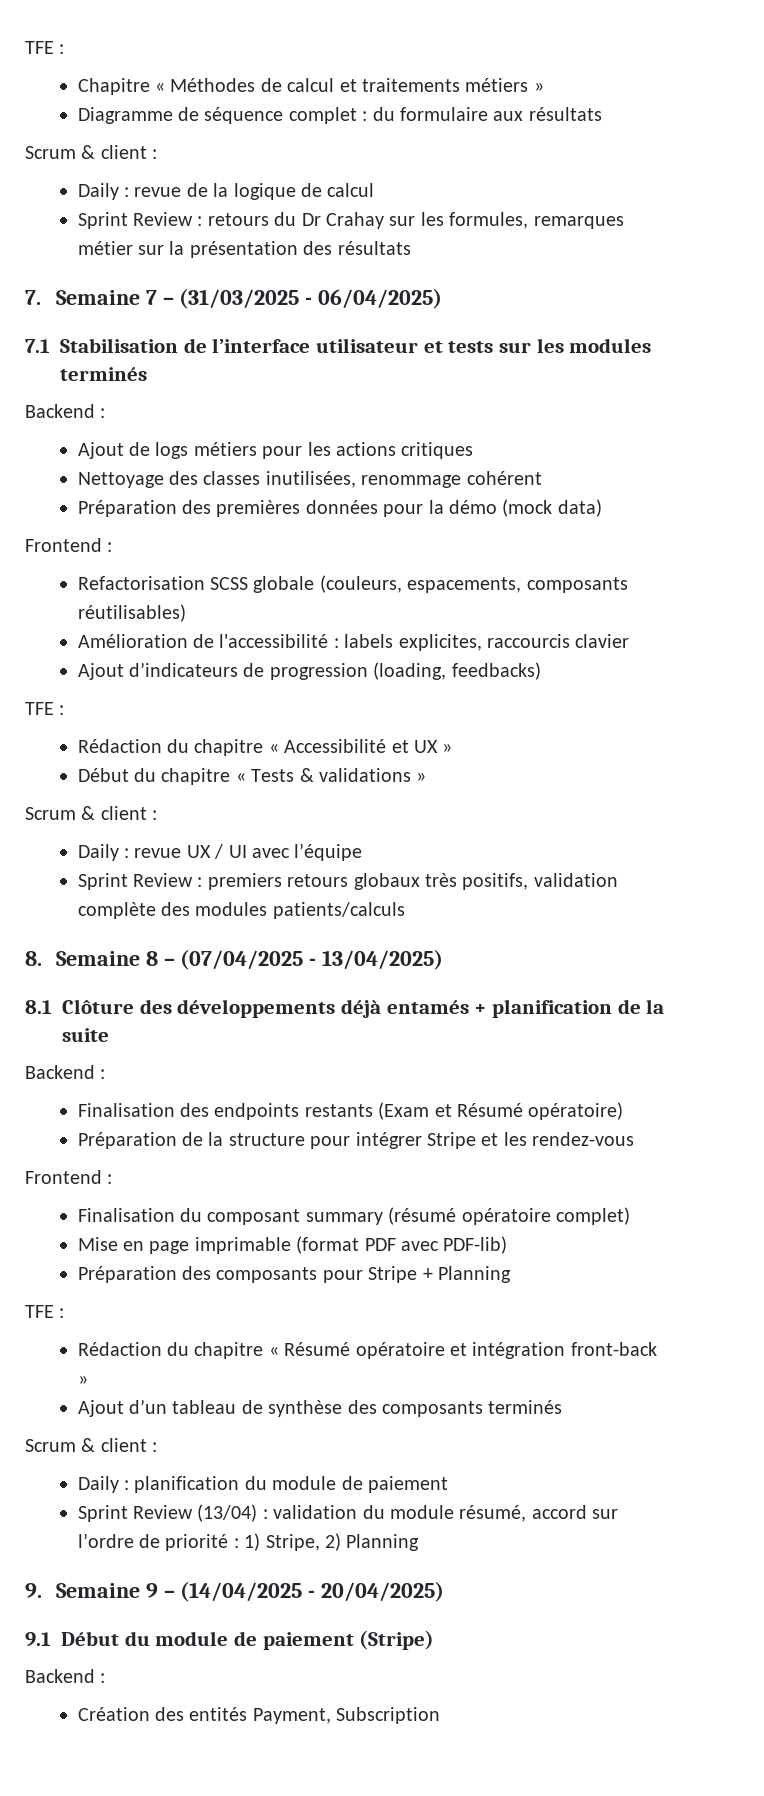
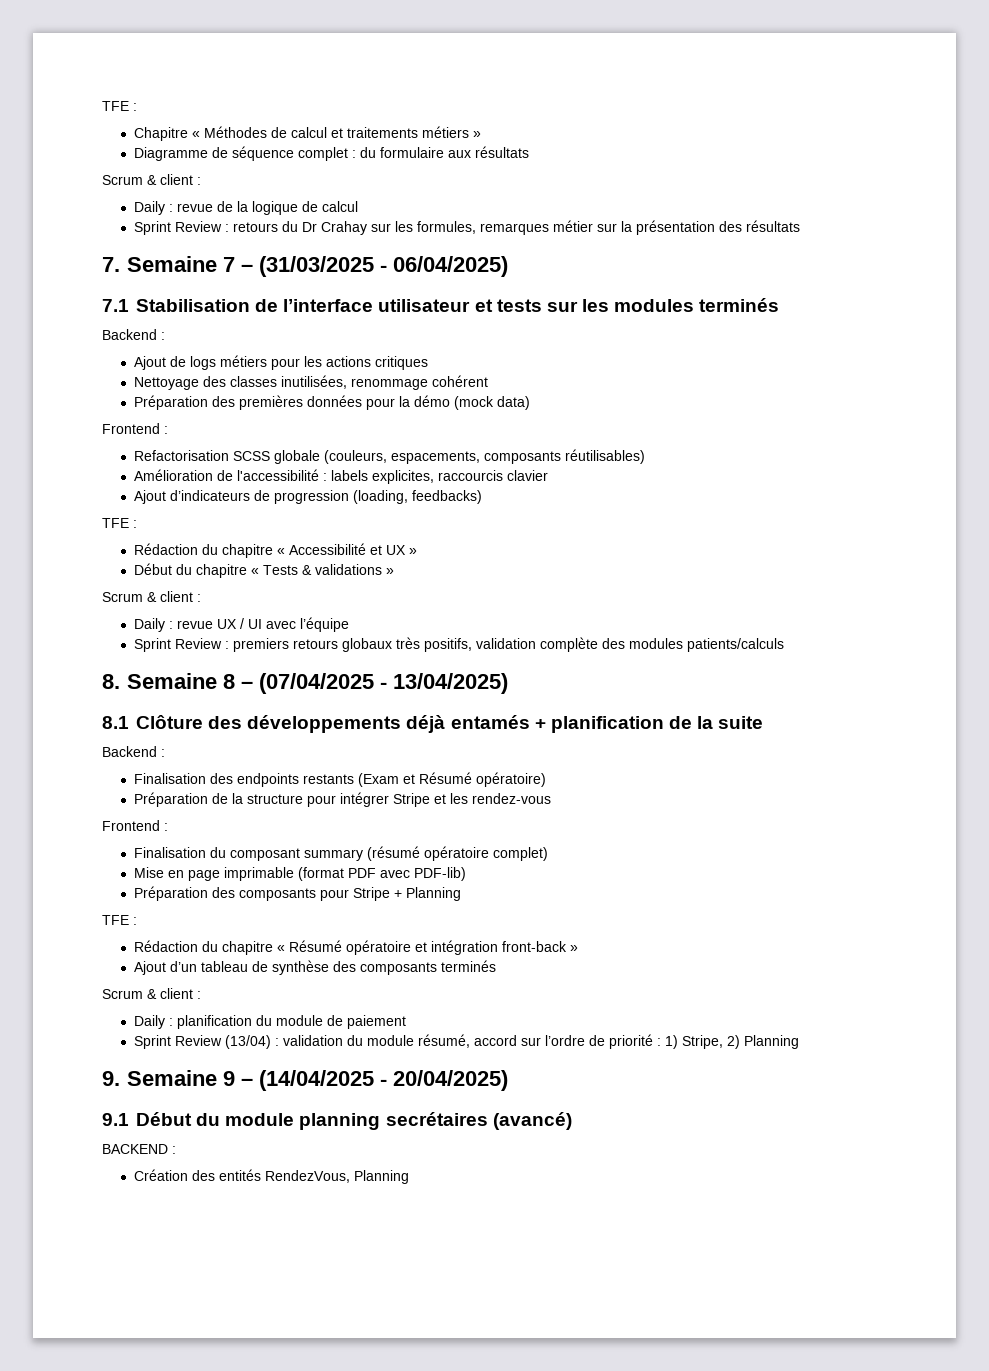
- 9.1 Début du module de paiement (Stripe)
- Backend :
+ 9.1 Début du module planning secrétaires (avancé)
+ BACKEND :
- Création des entités Payment, Subscription
+ Création des entités RendezVous, Planning

